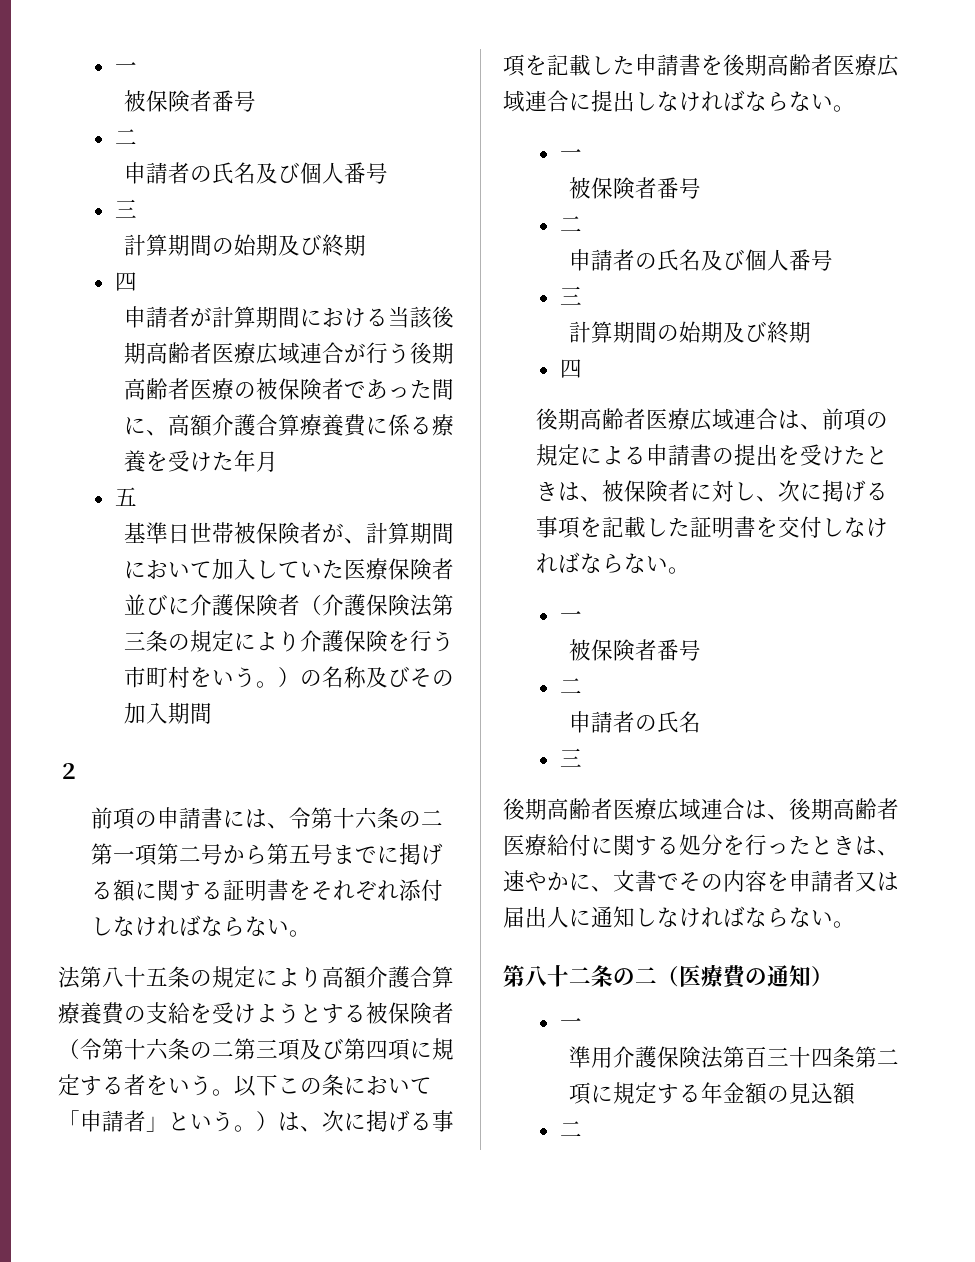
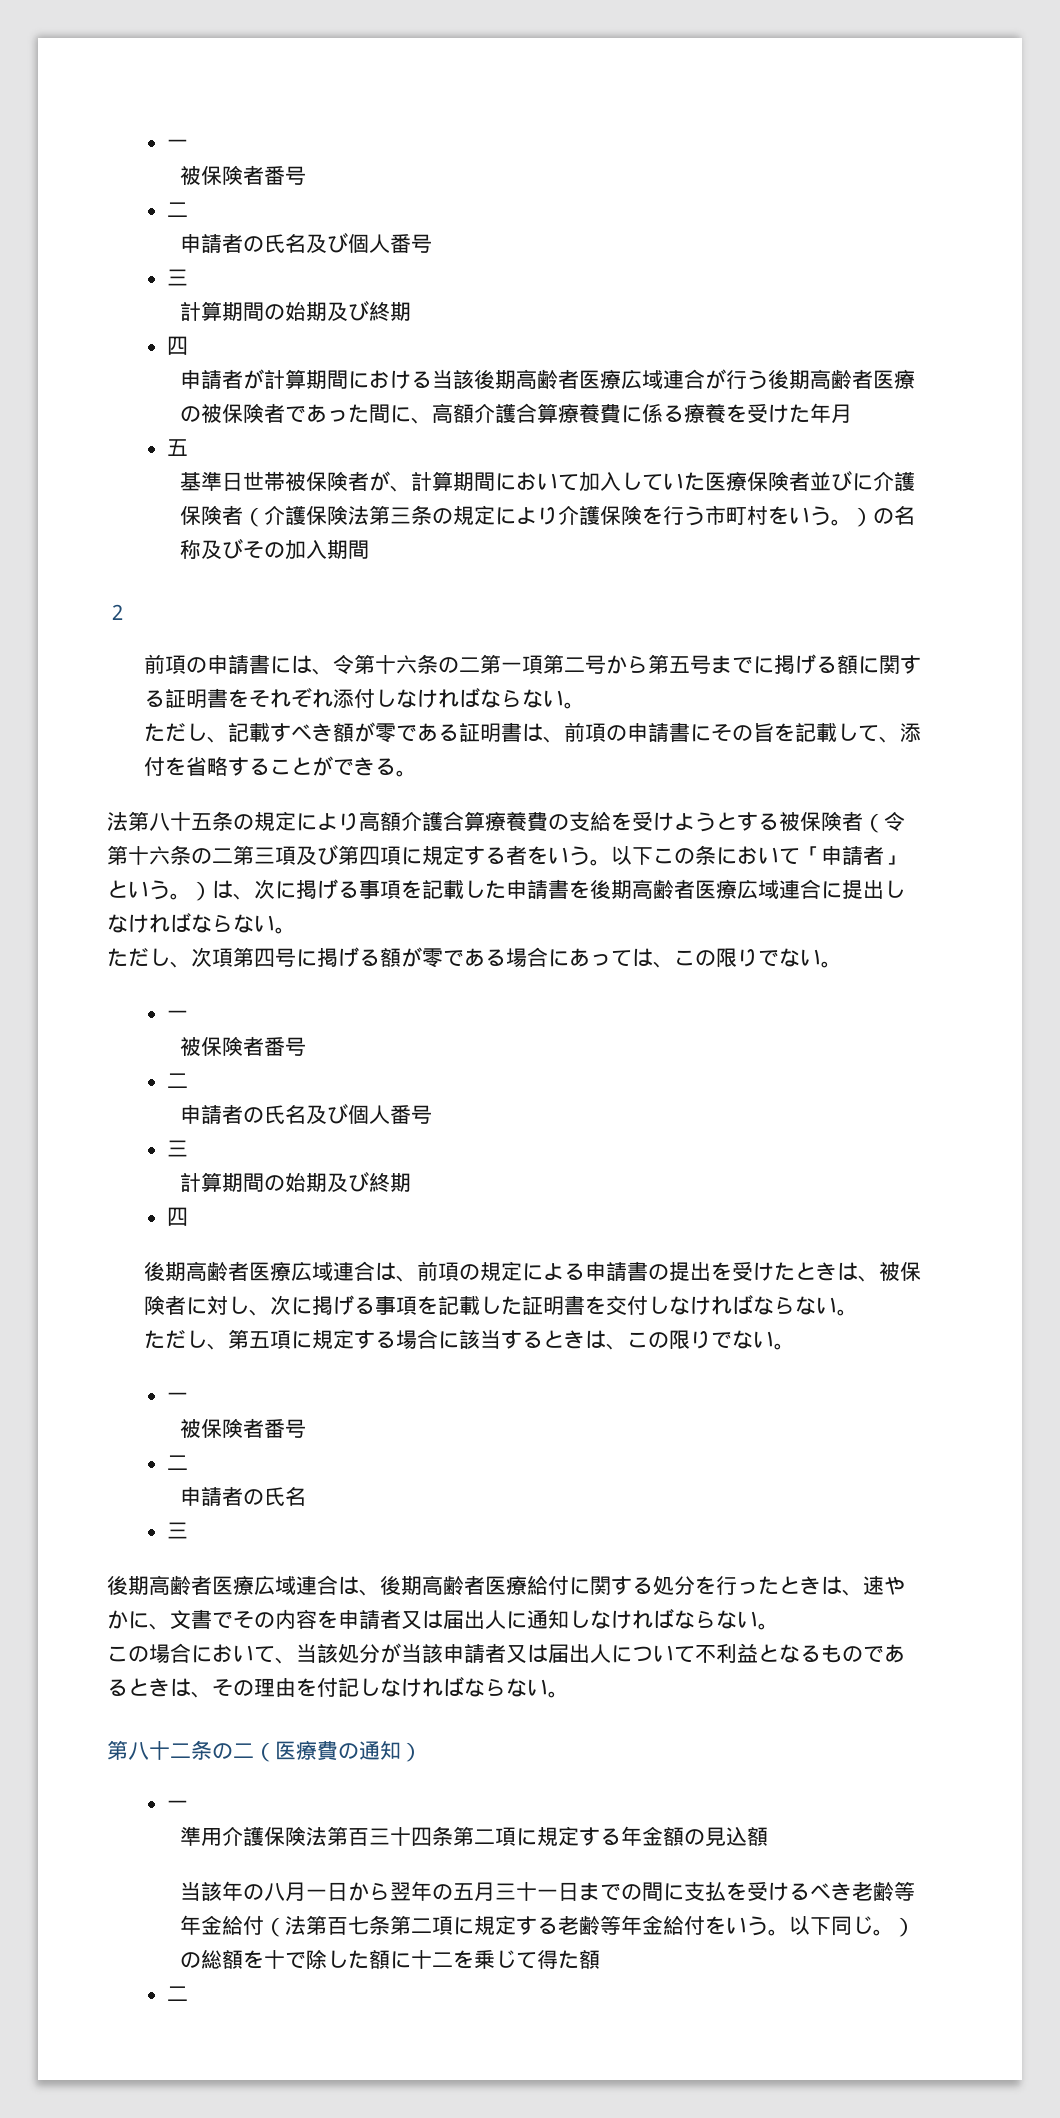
+ ただし、記載すべき額が零である証明書は、前項の申請書にその旨を記載して、添付を省略することができる。
+ ただし、次項第四号に掲げる額が零である場合にあっては、この限りでない。
+ ただし、第五項に規定する場合に該当するときは、この限りでない。
+ この場合において、当該処分が当該申請者又は届出人について不利益となるものであるときは、その理由を付記しなければならない。
+ 当該年の八月一日から翌年の五月三十一日までの間に支払を受けるべき老齢等年金給付（法第百七条第二項に規定する老齢等年金給付をいう。以下同じ。）の総額を十で除した額に十二を乗じて得た額

